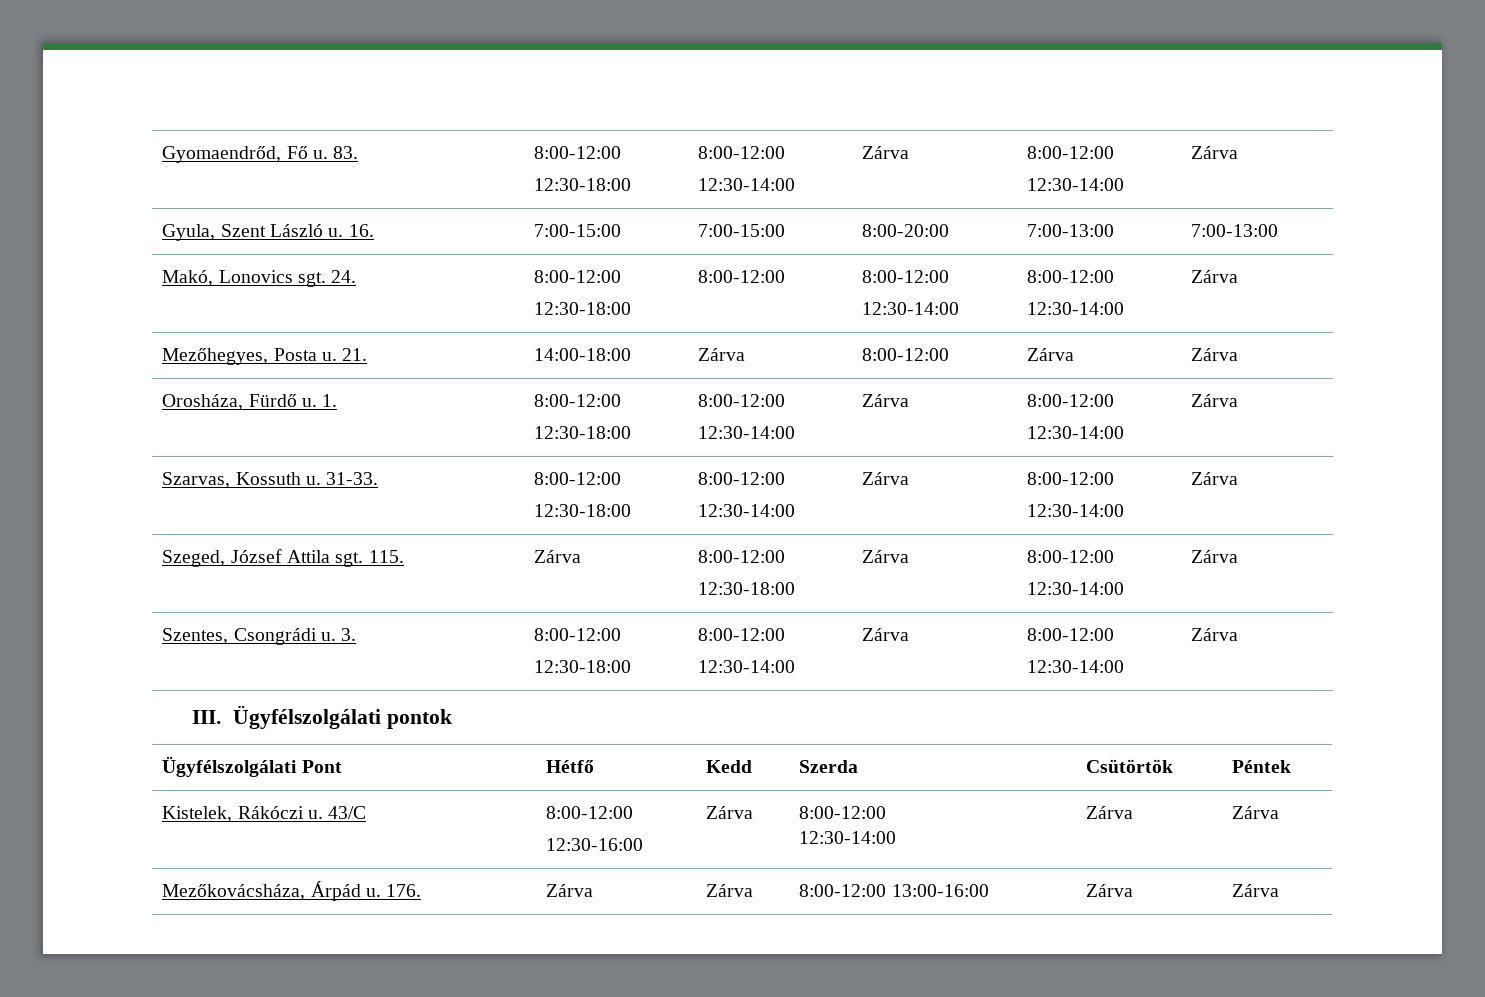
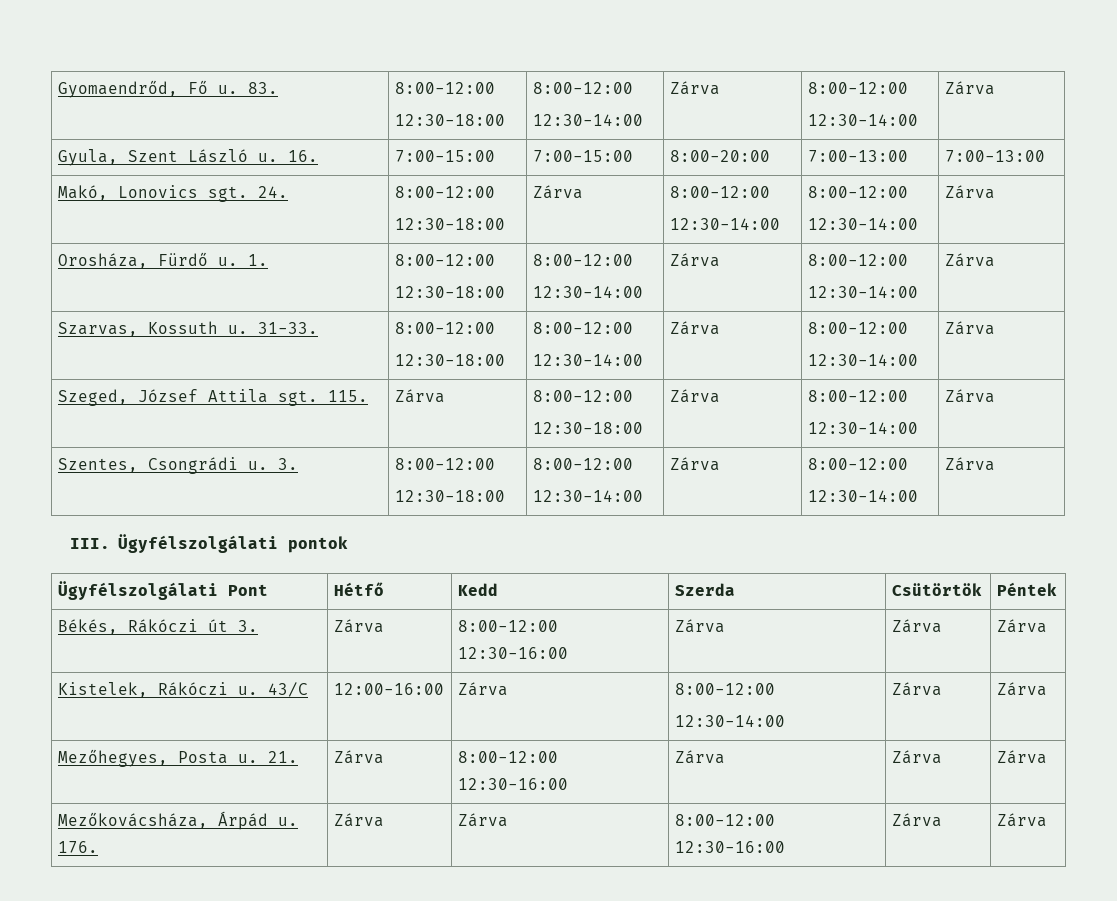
  Makó, Lonovics sgt. 24. | 8:00-12:00
- 12:30-18:00 | 8:00-12:00 | 8:00-12:00
+ 12:30-18:00 | Zárva | 8:00-12:00
- Mezőhegyes, Posta u. 21. | 14:00-18:00 | Zárva | 8:00-12:00 | Zárva | Zárva
+ Békés, Rákóczi út 3. | Zárva | 8:00-12:00 12:30-16:00 | Zárva | Zárva | Zárva
- Kistelek, Rákóczi u. 43/C | 8:00-12:00
- 12:30-16:00 | Zárva | 8:00-12:00
+ Kistelek, Rákóczi u. 43/C | 12:00-16:00 | Zárva | 8:00-12:00
+ Mezőhegyes, Posta u. 21. | Zárva | 8:00-12:00 12:30-16:00 | Zárva | Zárva | Zárva
- Mezőkovácsháza, Árpád u. 176. | Zárva | Zárva | 8:00-12:00 13:00-16:00 | Zárva | Zárva
+ Mezőkovácsháza, Árpád u. 176. | Zárva | Zárva | 8:00-12:00 12:30-16:00 | Zárva | Zárva

